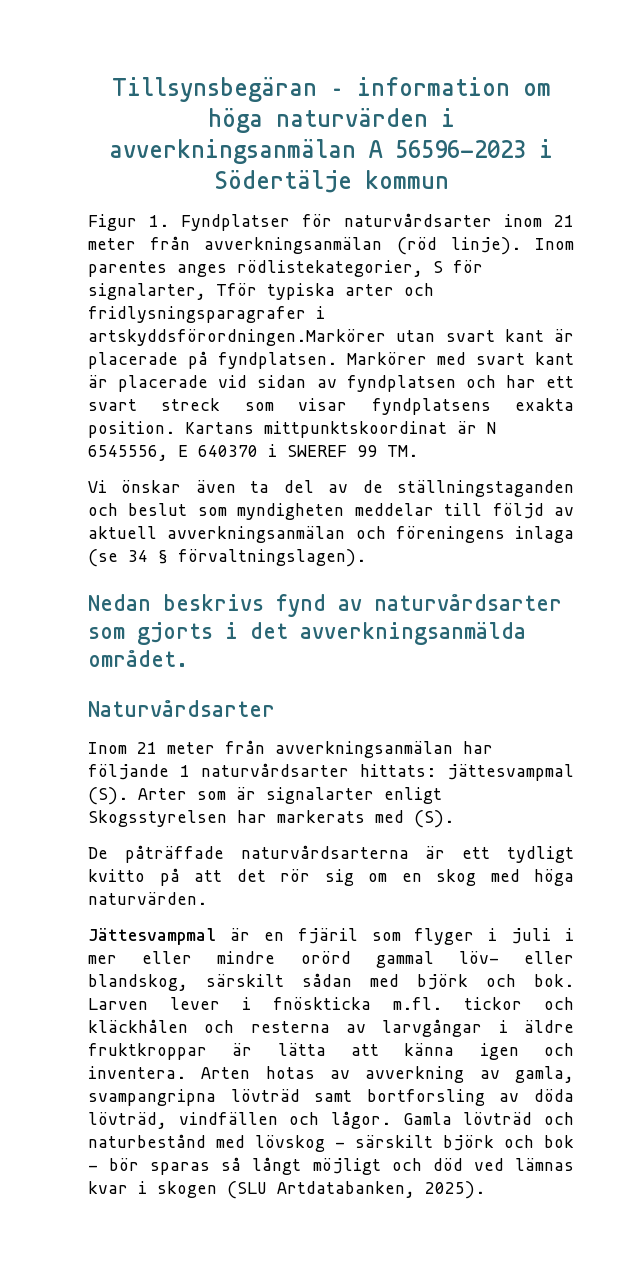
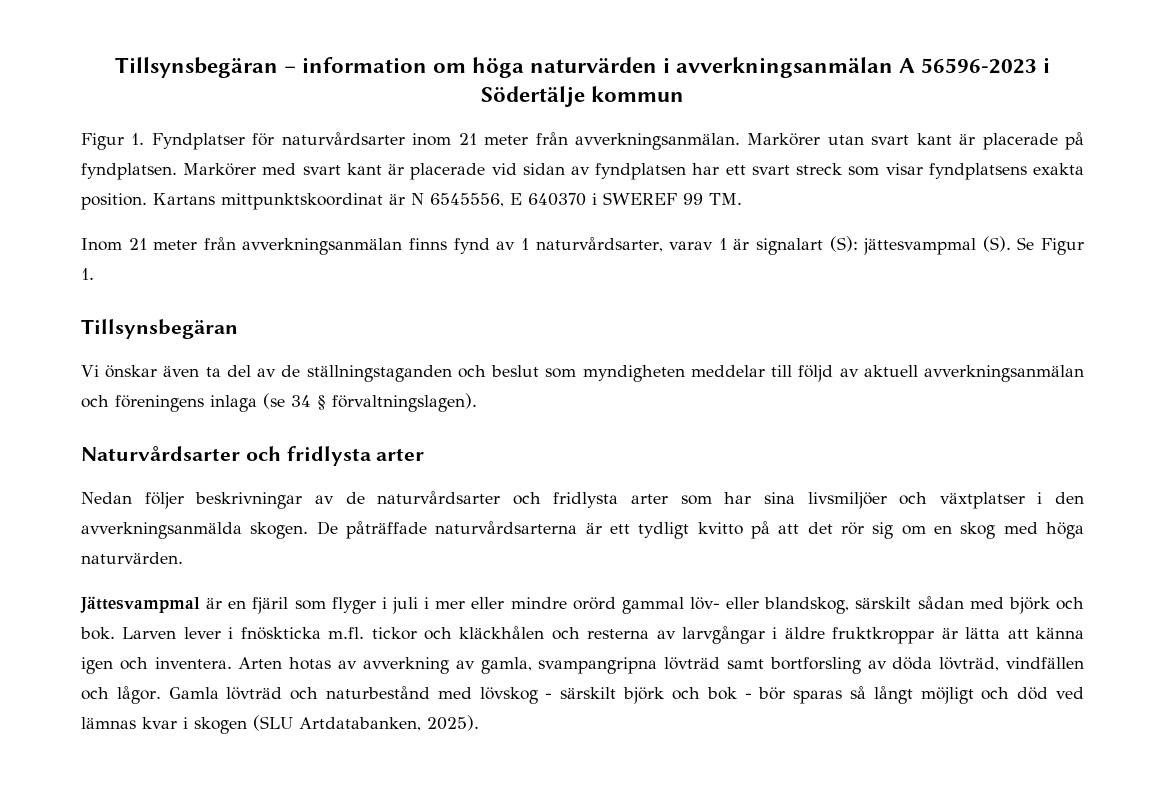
- Figur 1. Fyndplatser för naturvårdsarter inom 21 meter från avverkningsanmälan (röd linje). Inom parentes anges rödlistekategorier, S för signalarter, Tför typiska arter och fridlysningsparagrafer i artskyddsförordningen.Markörer utan svart kant är placerade på fyndplatsen.
+ Figur 1. Fyndplatser för naturvårdsarter inom 21 meter från avverkningsanmälan. Markörer utan svart kant är placerade på fyndplatsen.
- Markörer med svart kant är placerade vid sidan av fyndplatsen och har ett svart streck som visar fyndplatsens exakta position.
+ Markörer med svart kant är placerade vid sidan av fyndplatsen har ett svart streck som visar fyndplatsens exakta position.
+ Inom 21 meter från avverkningsanmälan finns fynd av 1 naturvårdsarter, varav 1 är signalart (S): jättesvampmal (S). Se Figur 1.
+ Tillsynsbegäran
- Nedan beskrivs fynd av naturvårdsarter som gjorts i det avverkningsanmälda området.
- Naturvårdsarter
- Inom 21 meter från avverkningsanmälan har följande 1 naturvårdsarter hittats: jättesvampmal (S). Arter som är signalarter enligt Skogsstyrelsen har markerats med (S).
- De påträffade naturvårdsarterna är ett tydligt kvitto på att det rör sig om en skog med höga naturvärden.
+ Naturvårdsarter och fridlysta arter
+ Nedan följer beskrivningar av de naturvårdsarter och fridlysta arter som har sina livsmiljöer och växtplatser i den avverkningsanmälda skogen. De påträffade naturvårdsarterna är ett tydligt kvitto på att det rör sig om en skog med höga naturvärden.

